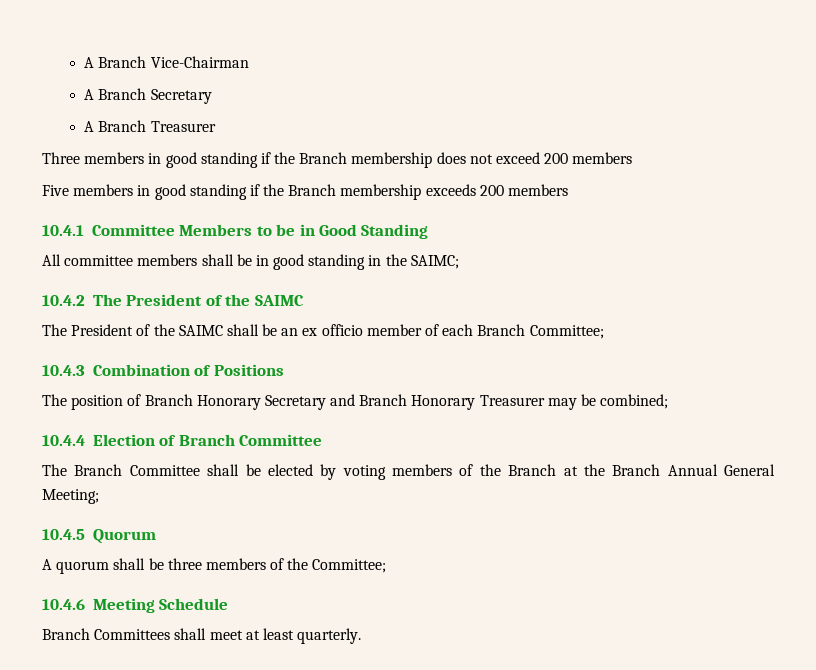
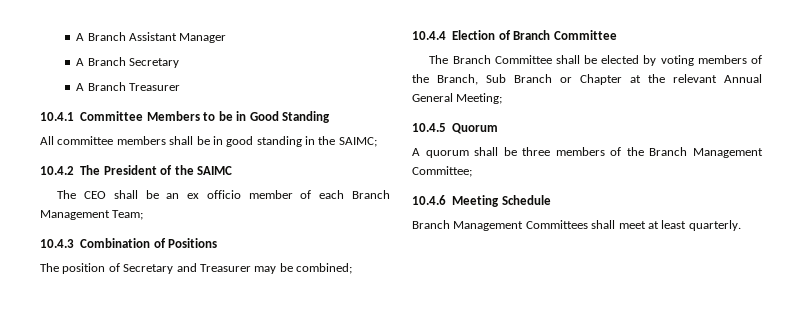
- A Branch Vice-Chairman
+ A Branch Assistant Manager
- Three members in good standing if the Branch membership does not exceed 200 members
- Five members in good standing if the Branch membership exceeds 200 members
- The President of the SAIMC shall be an ex officio member of each Branch Committee;
+ The CEO shall be an ex officio member of each Branch Management Team;
- The position of Branch Honorary Secretary and Branch Honorary Treasurer may be combined;
+ The position of Secretary and Treasurer may be combined;
- The Branch Committee shall be elected by voting members of the Branch at the Branch Annual General Meeting;
+ The Branch Committee shall be elected by voting members of the Branch, Sub Branch or Chapter at the relevant Annual General Meeting;
- A quorum shall be three members of the Committee;
+ A quorum shall be three members of the Branch Management Committee;
- Branch Committees shall meet at least quarterly.
+ Branch Management Committees shall meet at least quarterly.

